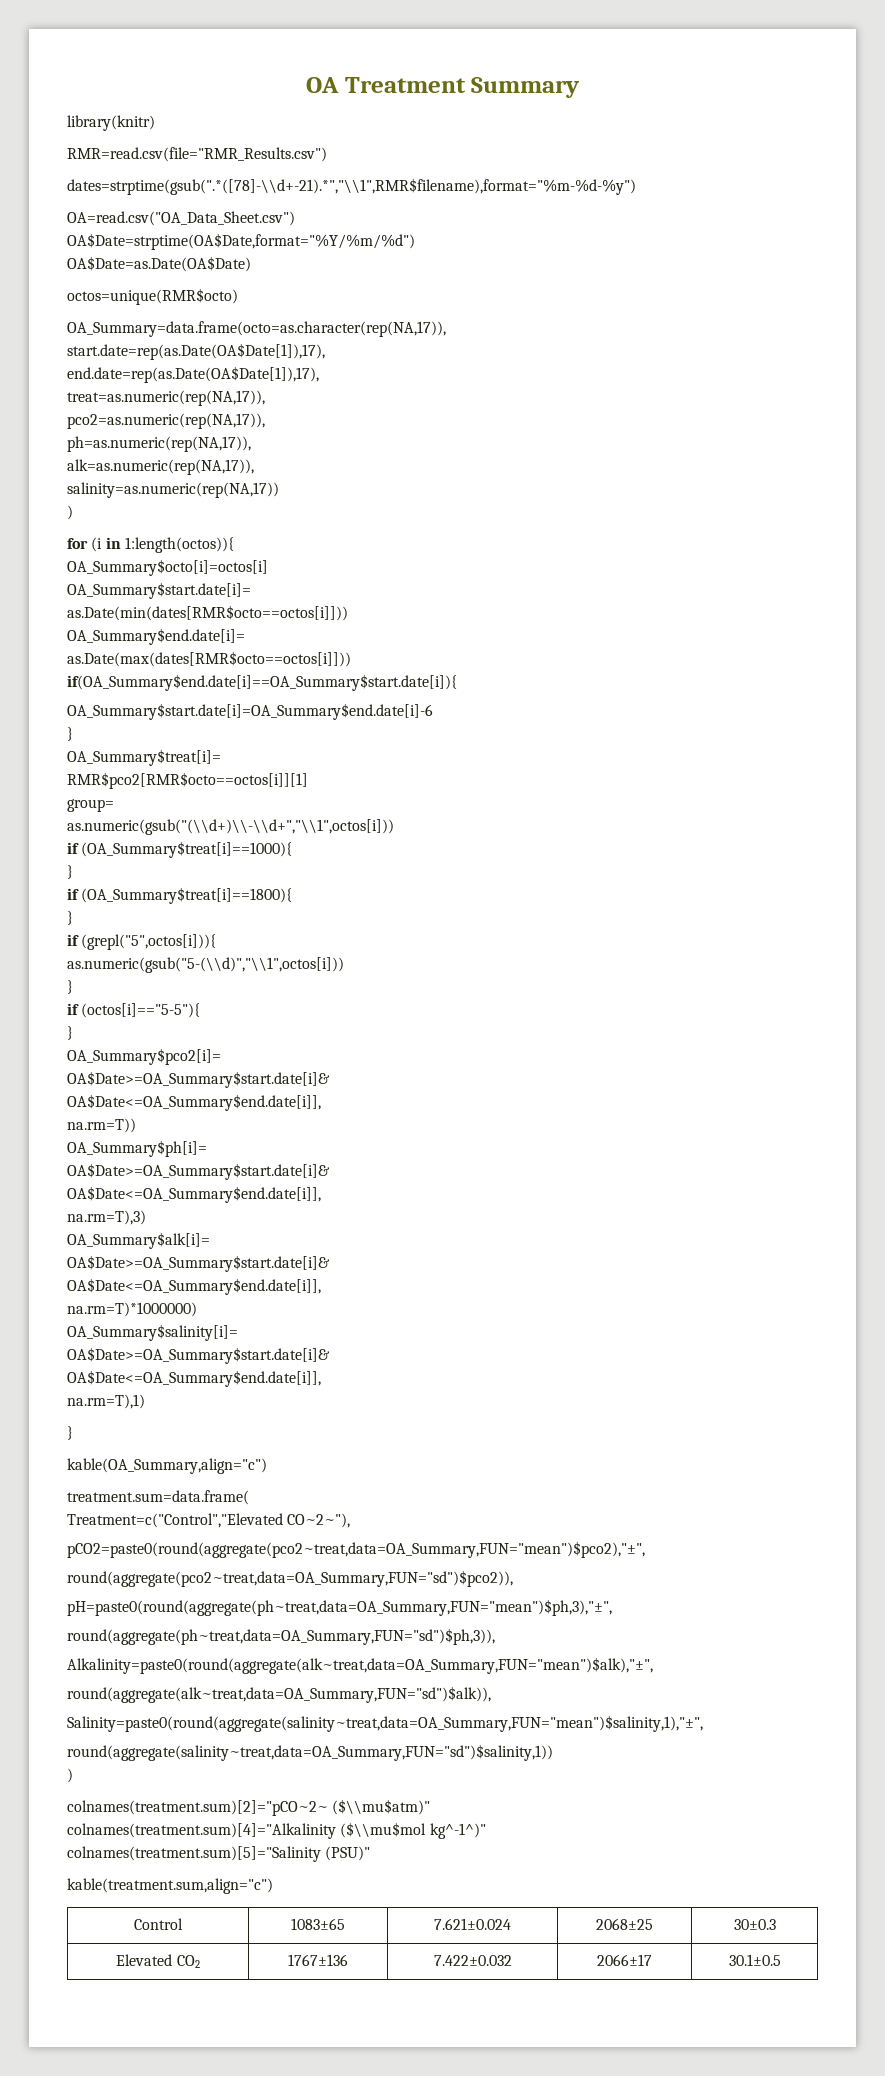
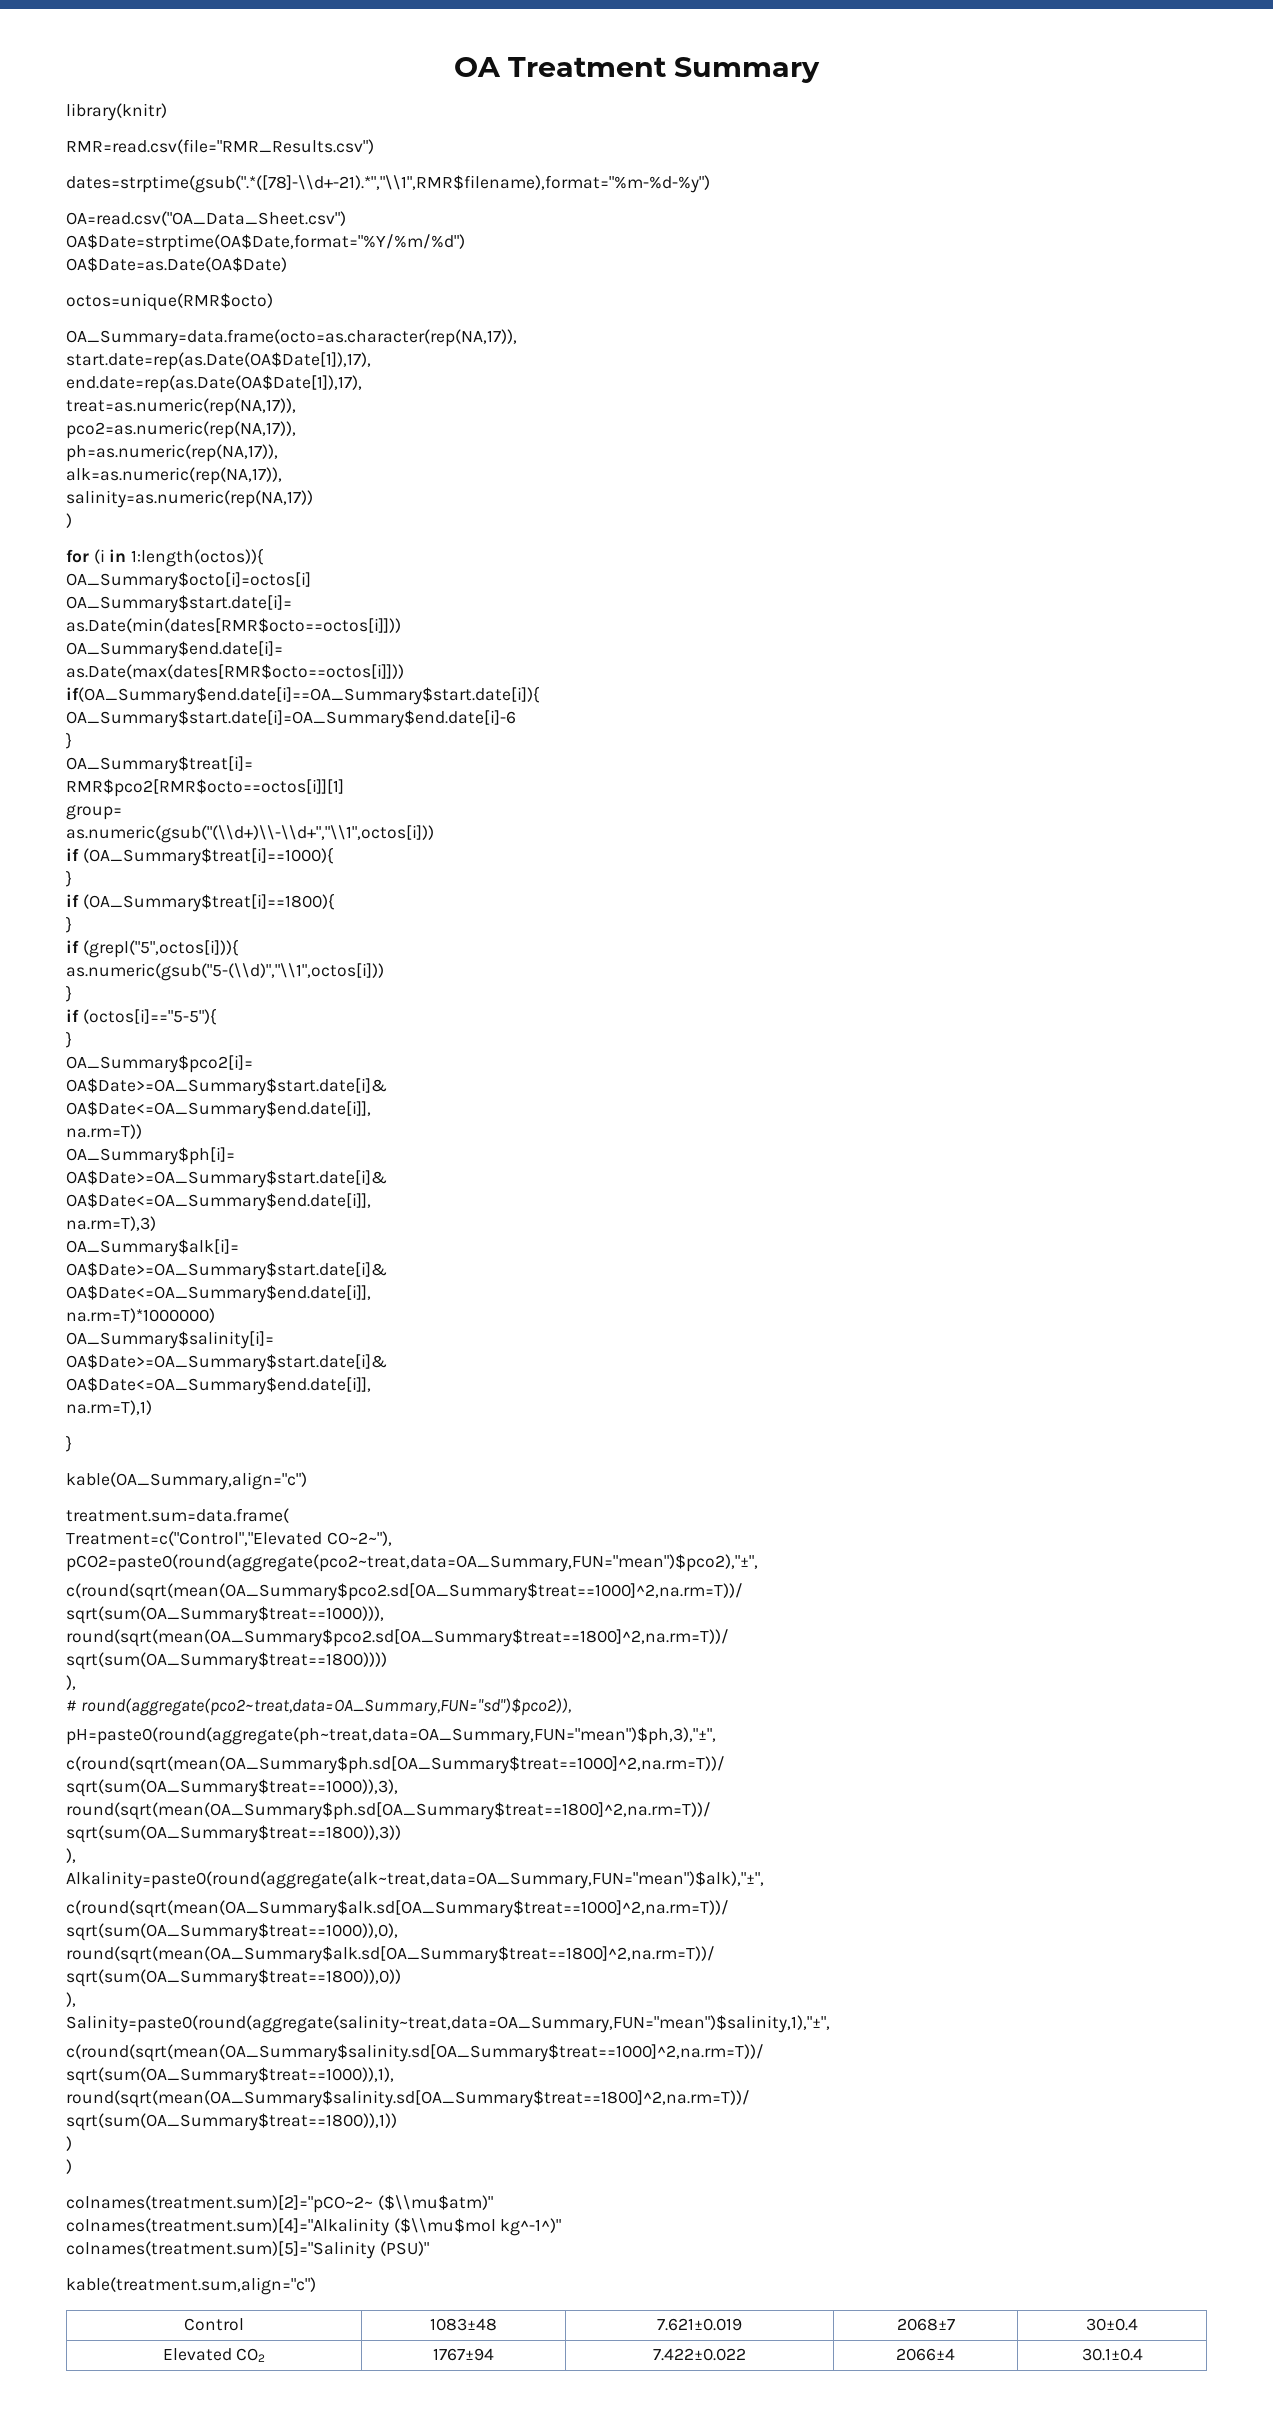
- round(aggregate(pco2~treat,data=OA_Summary,FUN="sd")$pco2)),
+ c(round(sqrt(mean(OA_Summary$pco2.sd[OA_Summary$treat==1000]^2,na.rm=T))/
+ sqrt(sum(OA_Summary$treat==1000))),
+ round(sqrt(mean(OA_Summary$pco2.sd[OA_Summary$treat==1800]^2,na.rm=T))/
+ sqrt(sum(OA_Summary$treat==1800))))
+ ),
+ # round(aggregate(pco2~treat,data=OA_Summary,FUN="sd")$pco2)),
  pH=paste0(round(aggregate(ph~treat,data=OA_Summary,FUN="mean")$ph,3),"±",
- round(aggregate(ph~treat,data=OA_Summary,FUN="sd")$ph,3)),
+ c(round(sqrt(mean(OA_Summary$ph.sd[OA_Summary$treat==1000]^2,na.rm=T))/
+ sqrt(sum(OA_Summary$treat==1000)),3),
+ round(sqrt(mean(OA_Summary$ph.sd[OA_Summary$treat==1800]^2,na.rm=T))/
+ sqrt(sum(OA_Summary$treat==1800)),3))
+ ),
  Alkalinity=paste0(round(aggregate(alk~treat,data=OA_Summary,FUN="mean")$alk),"±",
- round(aggregate(alk~treat,data=OA_Summary,FUN="sd")$alk)),
+ c(round(sqrt(mean(OA_Summary$alk.sd[OA_Summary$treat==1000]^2,na.rm=T))/
+ sqrt(sum(OA_Summary$treat==1000)),0),
+ round(sqrt(mean(OA_Summary$alk.sd[OA_Summary$treat==1800]^2,na.rm=T))/
+ sqrt(sum(OA_Summary$treat==1800)),0))
+ ),
  Salinity=paste0(round(aggregate(salinity~treat,data=OA_Summary,FUN="mean")$salinity,1),"±",
- round(aggregate(salinity~treat,data=OA_Summary,FUN="sd")$salinity,1))
+ c(round(sqrt(mean(OA_Summary$salinity.sd[OA_Summary$treat==1000]^2,na.rm=T))/
+ sqrt(sum(OA_Summary$treat==1000)),1),
+ round(sqrt(mean(OA_Summary$salinity.sd[OA_Summary$treat==1800]^2,na.rm=T))/
+ sqrt(sum(OA_Summary$treat==1800)),1))
+ )
- Control | 1083±65 | 7.621±0.024 | 2068±25 | 30±0.3
- Elevated CO2 | 1767±136 | 7.422±0.032 | 2066±17 | 30.1±0.5
+ Control | 1083±48 | 7.621±0.019 | 2068±7 | 30±0.4
+ Elevated CO2 | 1767±94 | 7.422±0.022 | 2066±4 | 30.1±0.4

